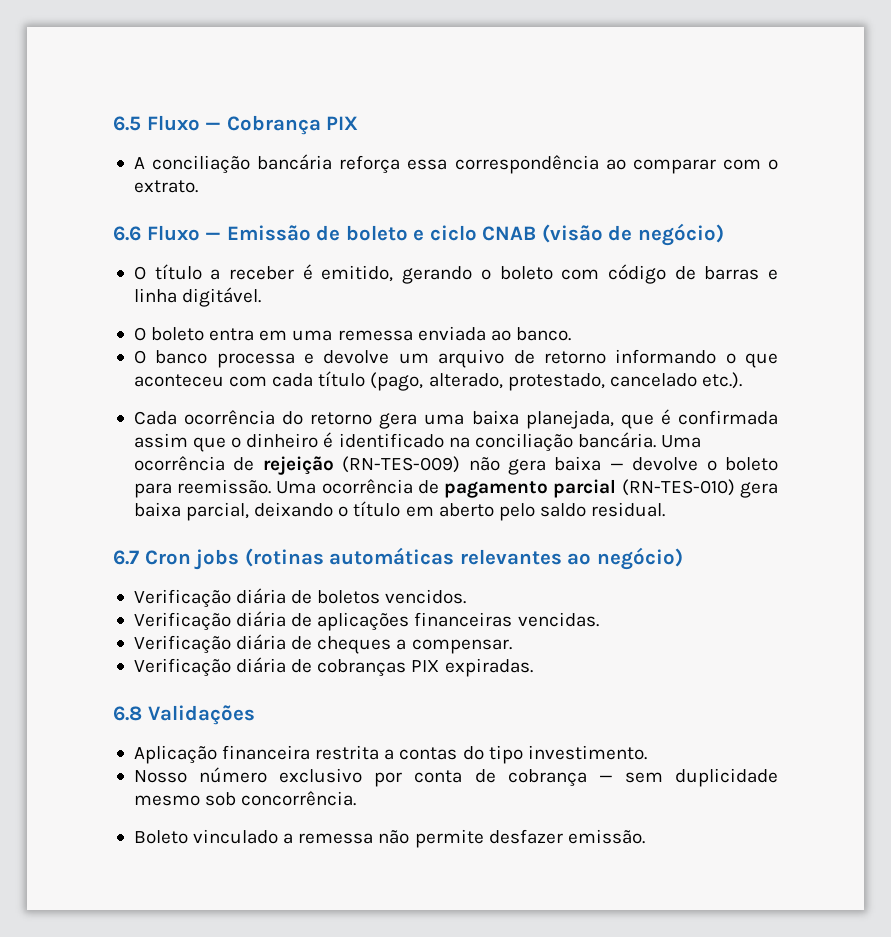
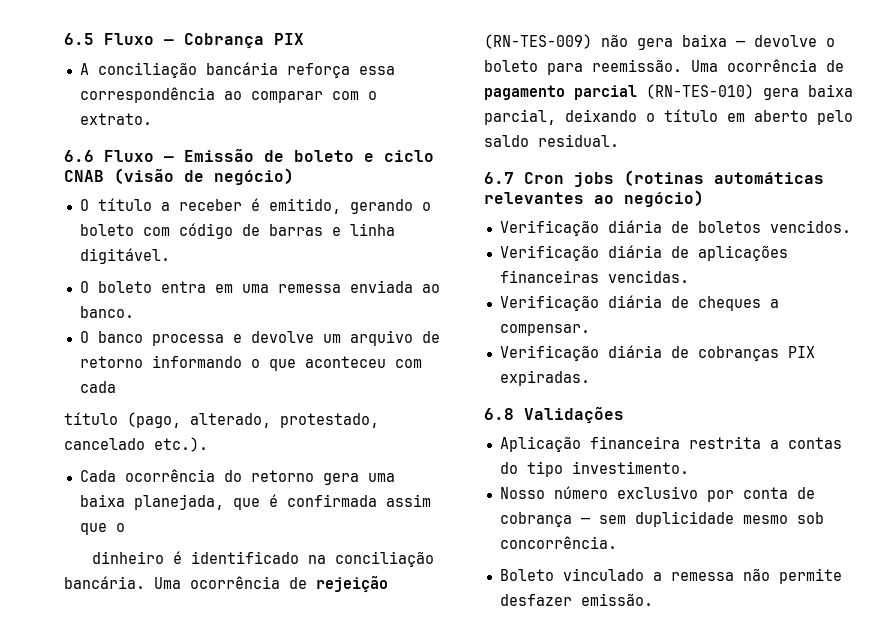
- O banco processa e devolve um arquivo de retorno informando o que aconteceu com cada título (pago, alterado, protestado, cancelado etc.).
+ O banco processa e devolve um arquivo de retorno informando o que aconteceu com cada
+ título (pago, alterado, protestado, cancelado etc.).
- Cada ocorrência do retorno gera uma baixa planejada, que é confirmada assim que o dinheiro é identificado na conciliação bancária.
+ Cada ocorrência do retorno gera uma baixa planejada, que é confirmada assim que o
+ dinheiro é identificado na conciliação bancária.

